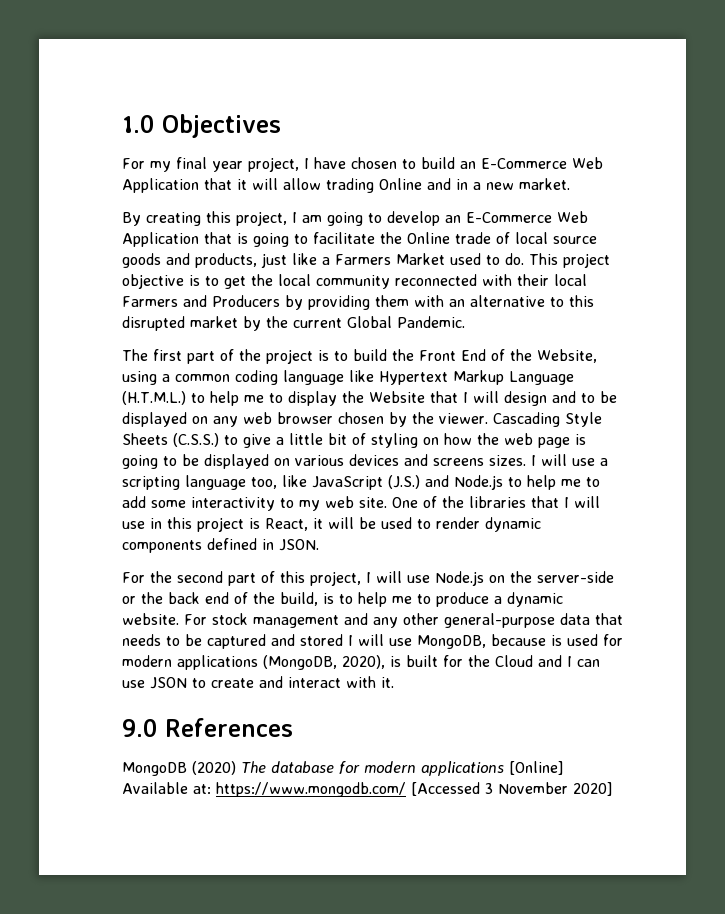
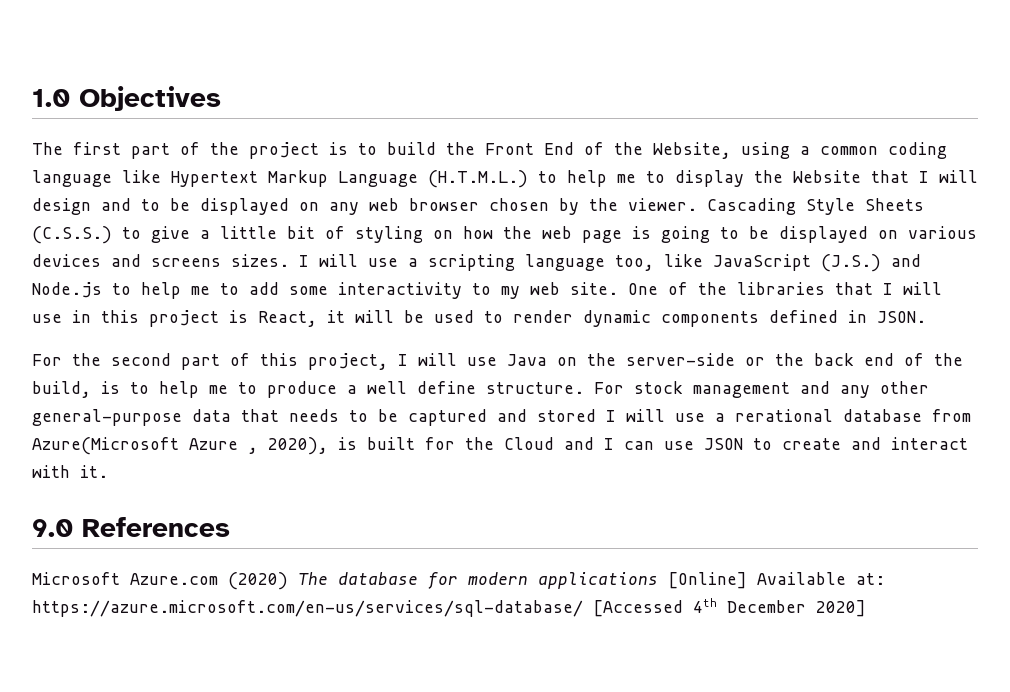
- For my final year project, I have chosen to build an E-Commerce Web Application that it will allow trading Online and in a new market.
- By creating this project, I am going to develop an E-Commerce Web Application that is going to facilitate the Online trade of local source goods and products, just like a Farmers Market used to do. This project objective is to get the local community reconnected with their local Farmers and Producers by providing them with an alternative to this disrupted market by the current Global Pandemic.
- For the second part of this project, I will use Node.js on the server-side or the back end of the build, is to help me to produce a dynamic website.
+ For the second part of this project, I will use Java on the server-side or the back end of the build, is to help me to produce a well define structure.
- For stock management and any other general-purpose data that needs to be captured and stored I will use MongoDB, because is used for modern applications (MongoDB, 2020), is built for the Cloud and I can use JSON to create and interact with it.
+ For stock management and any other general-purpose data that needs to be captured and stored I will use a rerational database from Azure(Microsoft Azure , 2020), is built for the Cloud and I can use JSON to create and interact with it.
- MongoDB (2020) The database for modern applications [Online] Available at: https://www.mongodb.com/ [Accessed 3 November 2020]
+ Microsoft Azure.com (2020) The database for modern applications [Online] Available at: https://azure.microsoft.com/en-us/services/sql-database/ [Accessed 4th December 2020]

